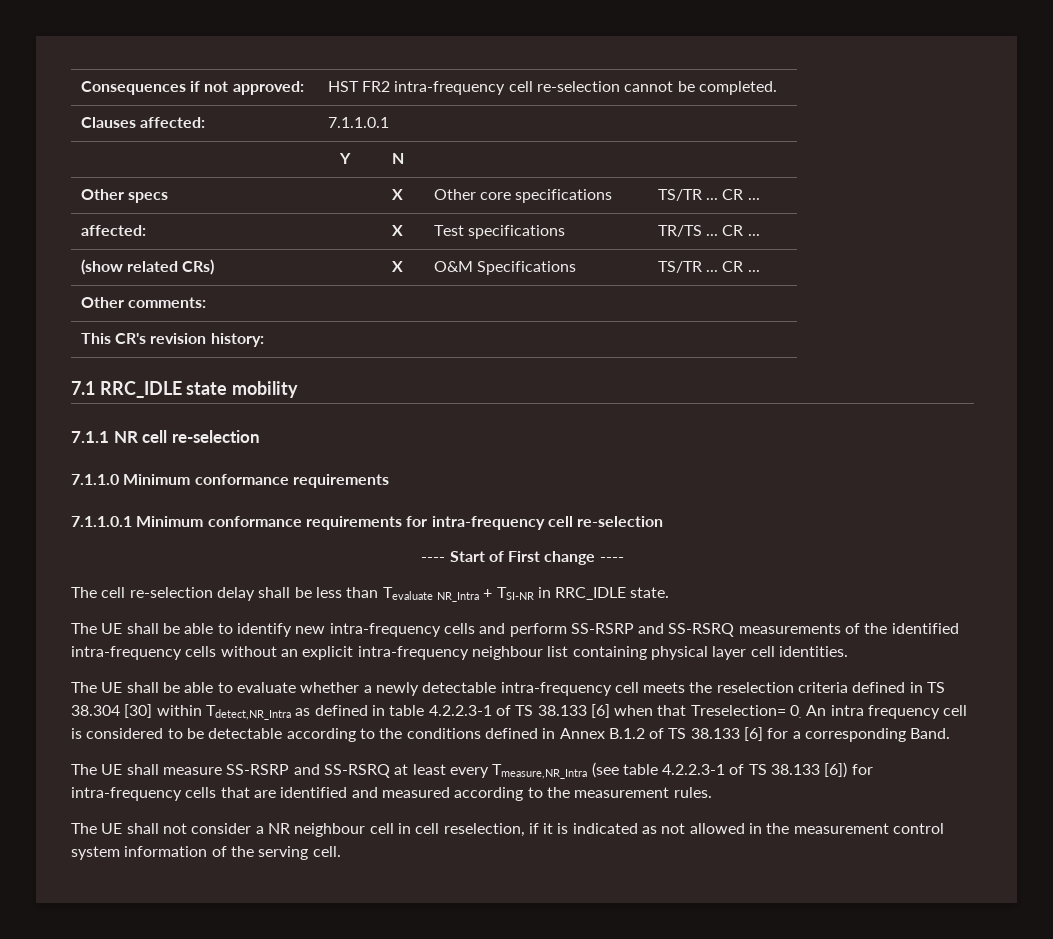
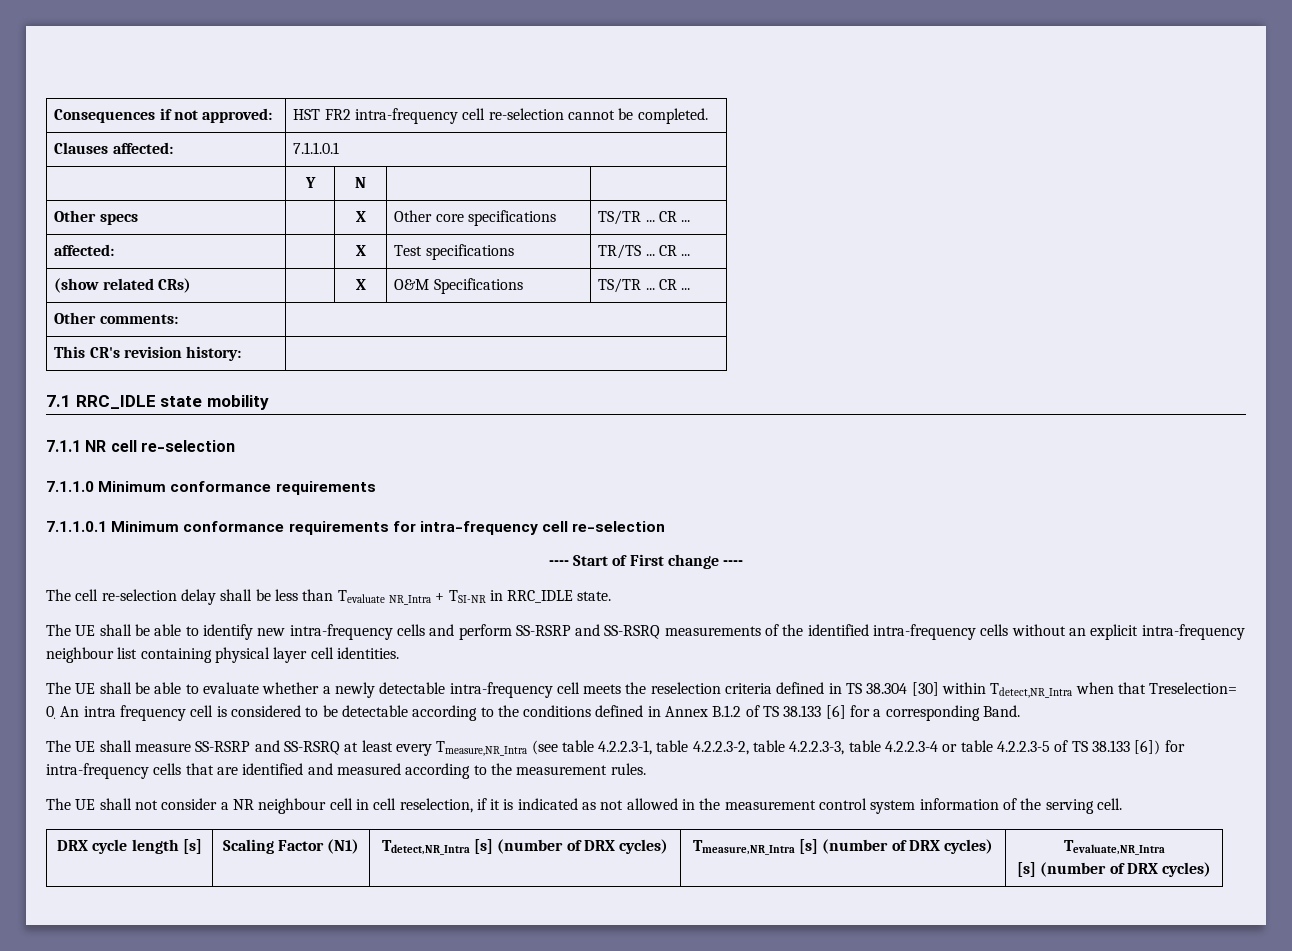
- The UE shall be able to evaluate whether a newly detectable intra-frequency cell meets the reselection criteria defined in TS 38.304 [30] within Tdetect,NR_Intra as defined in table 4.2.2.3-1 of TS 38.133 [6] when that Treselection= 0. An intra frequency cell is considered to be detectable according to the conditions defined in Annex B.1.2 of TS 38.133 [6] for a corresponding Band.
+ The UE shall be able to evaluate whether a newly detectable intra-frequency cell meets the reselection criteria defined in TS 38.304 [30] within Tdetect,NR_Intra when that Treselection= 0. An intra frequency cell is considered to be detectable according to the conditions defined in Annex B.1.2 of TS 38.133 [6] for a corresponding Band.
- The UE shall measure SS-RSRP and SS-RSRQ at least every Tmeasure,NR_Intra (see table 4.2.2.3-1 of TS 38.133 [6]) for intra-frequency cells that are identified and measured according to the measurement rules.
+ The UE shall measure SS-RSRP and SS-RSRQ at least every Tmeasure,NR_Intra (see table 4.2.2.3-1, table 4.2.2.3-2, table 4.2.2.3-3, table 4.2.2.3-4 or table 4.2.2.3-5 of TS 38.133 [6]) for intra-frequency cells that are identified and measured according to the measurement rules.
+ DRX cycle length [s] | Scaling Factor (N1) | Tdetect,NR_Intra [s] (number of DRX cycles) | Tmeasure,NR_Intra [s] (number of DRX cycles) | Tevaluate,NR_Intra
+ [s] (number of DRX cycles)

